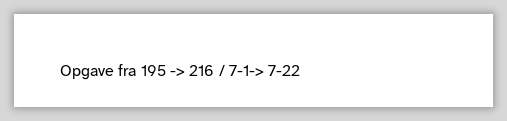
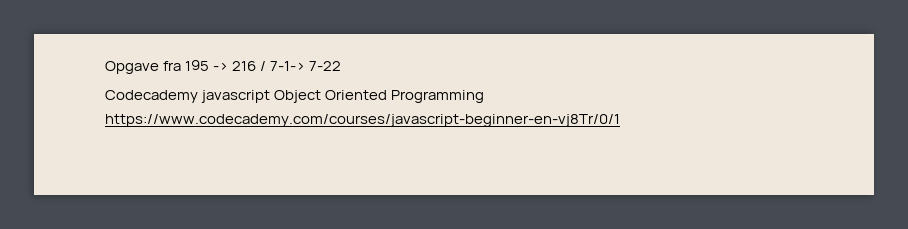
+ Codecademy javascript Object Oriented Programming
+ https://www.codecademy.com/courses/javascript-beginner-en-vj8Tr/0/1

